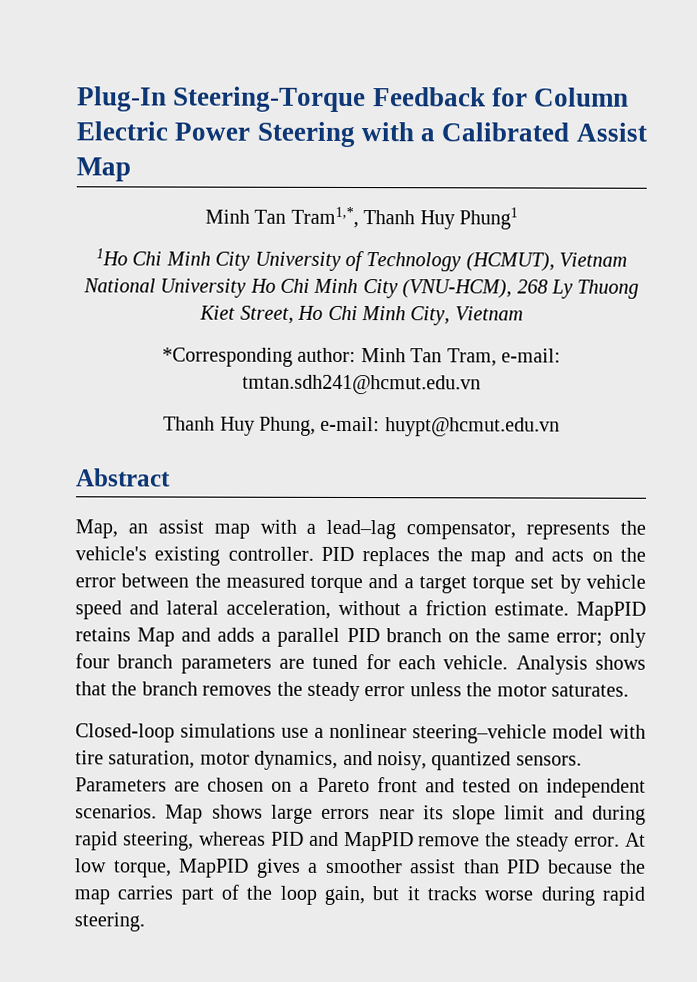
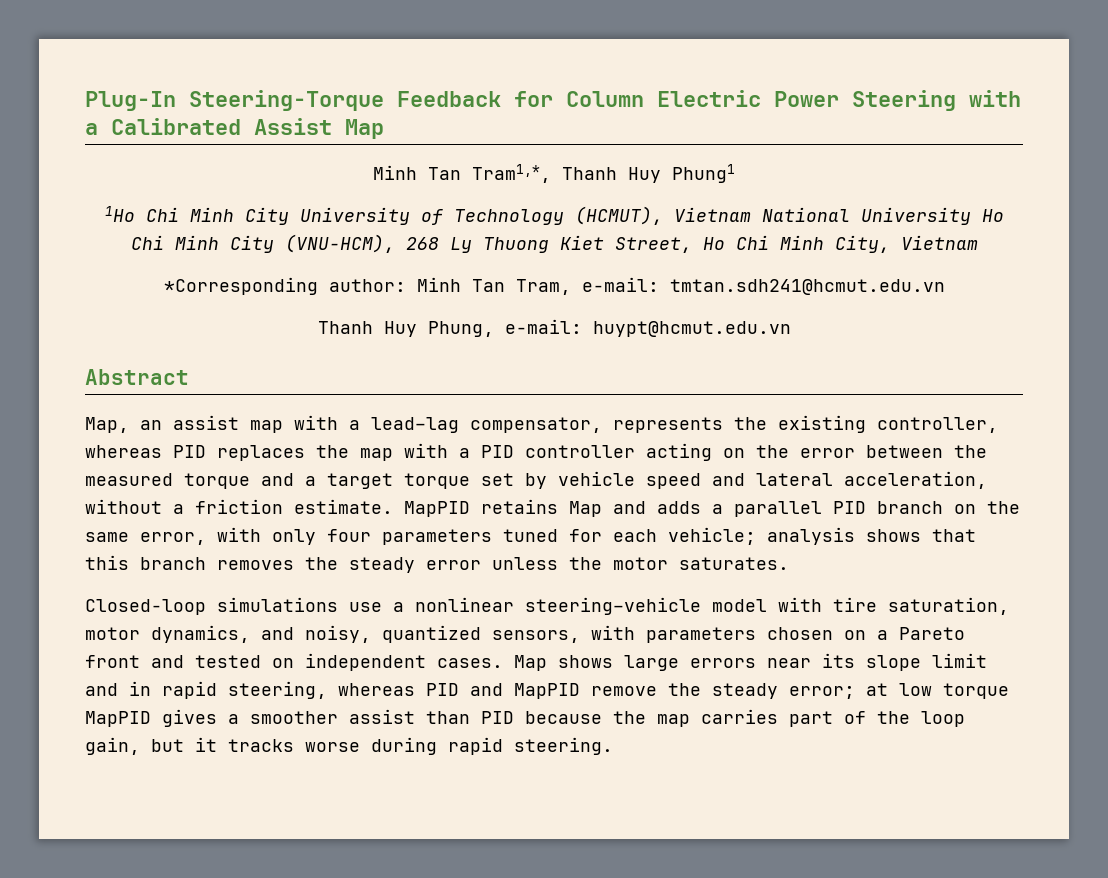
- Map, an assist map with a lead–lag compensator, represents the vehicle's existing controller. PID replaces the map and acts on the error between the measured torque and a target torque set by vehicle speed and lateral acceleration, without a friction estimate.
+ Map, an assist map with a lead–lag compensator, represents the existing controller, whereas PID replaces the map with a PID controller acting on the error between the measured torque and a target torque set by vehicle speed and lateral acceleration, without a friction estimate.
- MapPID retains Map and adds a parallel PID branch on the same error; only four branch parameters are tuned for each vehicle. Analysis shows that the branch removes the steady error unless the motor saturates.
+ MapPID retains Map and adds a parallel PID branch on the same error, with only four parameters tuned for each vehicle; analysis shows that this branch removes the steady error unless the motor saturates.
- Closed-loop simulations use a nonlinear steering–vehicle model with tire saturation, motor dynamics, and noisy, quantized sensors. Parameters are chosen on a Pareto front and tested on independent scenarios.
+ Closed-loop simulations use a nonlinear steering–vehicle model with tire saturation, motor dynamics, and noisy, quantized sensors, with parameters chosen on a Pareto front and tested on independent cases.
- Map shows large errors near its slope limit and during rapid steering, whereas PID and MapPID remove the steady error. At low torque, MapPID gives a smoother assist than PID because the map carries part of the loop gain, but it tracks worse during rapid steering.
+ Map shows large errors near its slope limit and in rapid steering, whereas PID and MapPID remove the steady error; at low torque MapPID gives a smoother assist than PID because the map carries part of the loop gain, but it tracks worse during rapid steering.

